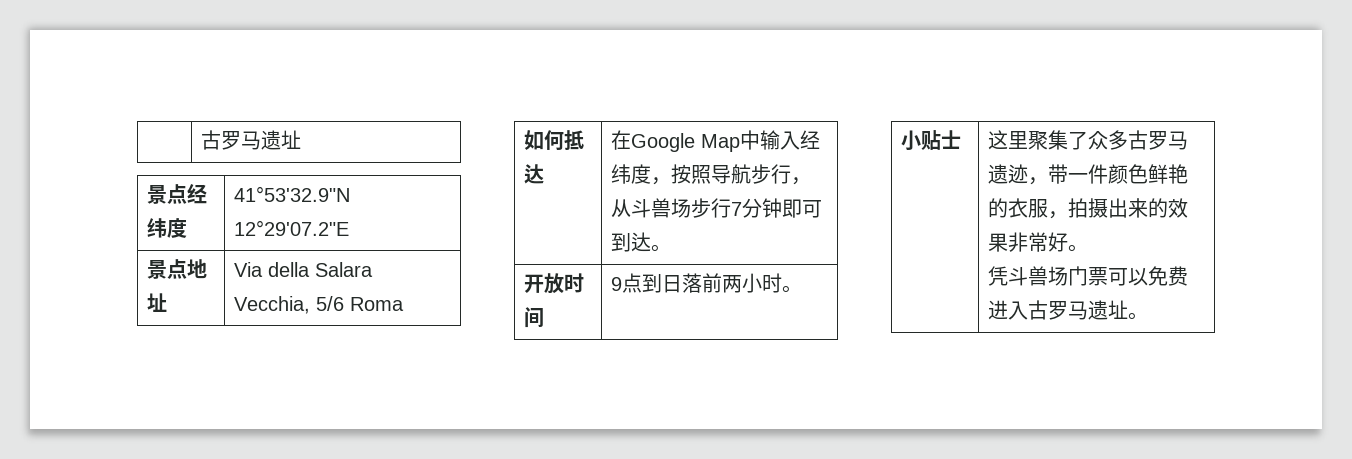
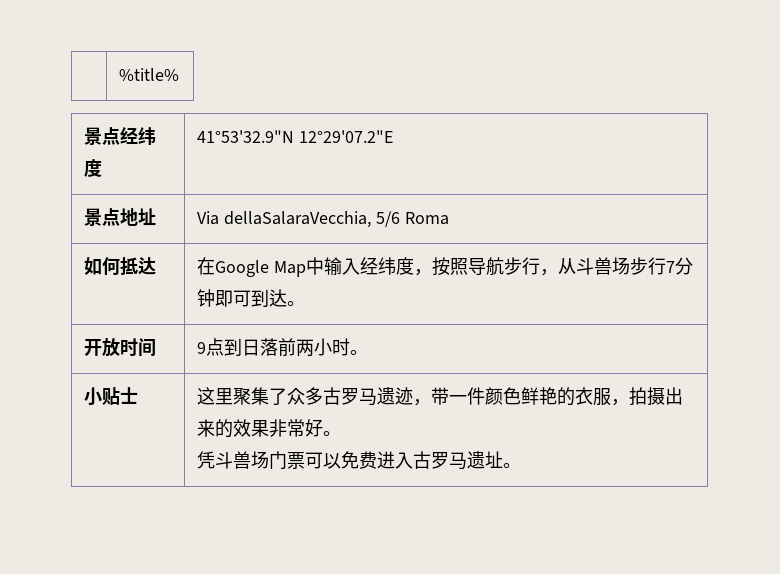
- | 古罗马遗址
+ | %title%
- 景点地址 | Via della Salara Vecchia, 5/6 Roma
+ 景点地址 | Via dellaSalaraVecchia, 5/6 Roma

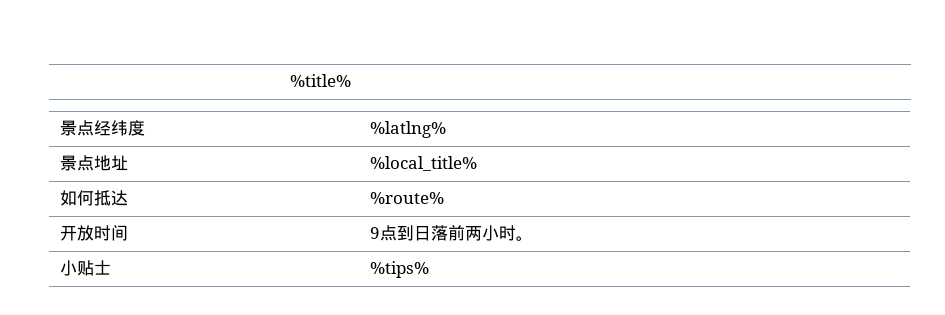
- 景点经纬度 | 41°53'32.9"N 12°29'07.2"E
+ 景点经纬度 | %latlng%
- 景点地址 | Via dellaSalaraVecchia, 5/6 Roma
- 如何抵达 | 在Google Map中输入经纬度，按照导航步行，从斗兽场步行7分钟即可到达。
+ 景点地址 | %local_title%
+ 如何抵达 | %route%
- 小贴士 | 这里聚集了众多古罗马遗迹，带一件颜色鲜艳的衣服，拍摄出来的效果非常好。
- 凭斗兽场门票可以免费进入古罗马遗址。
+ 小贴士 | %tips%

